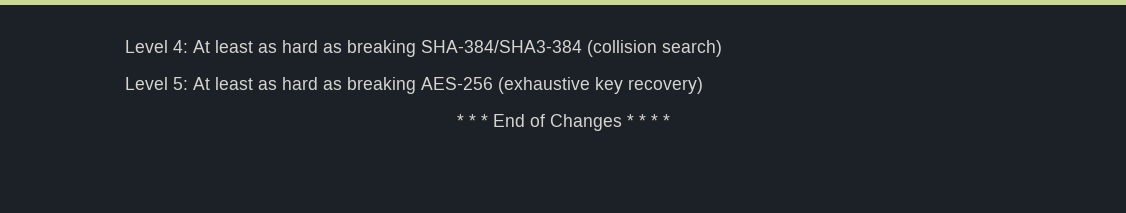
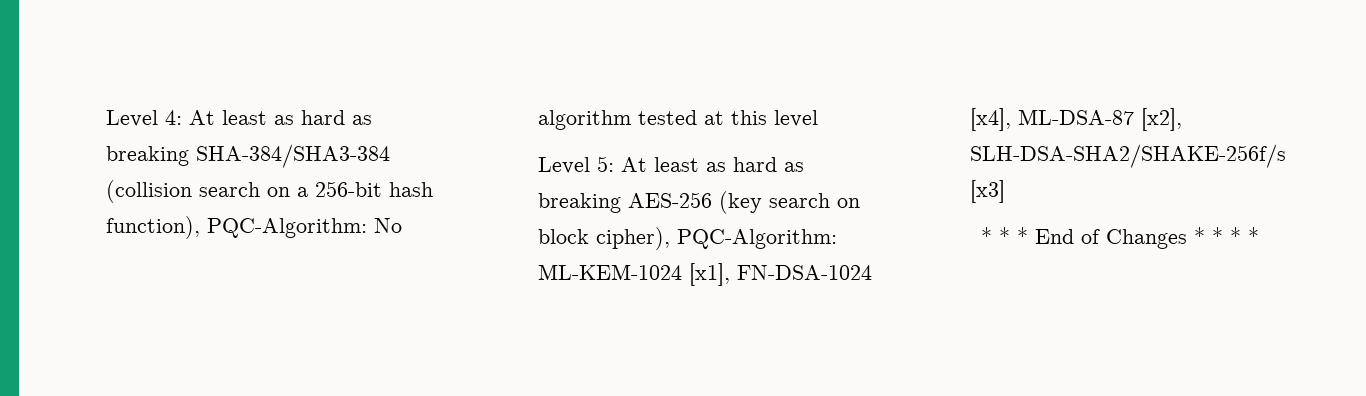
- Level 4: At least as hard as breaking SHA-384/SHA3-384 (collision search)
+ Level 4: At least as hard as breaking SHA-384/SHA3-384 (collision search on a 256-bit hash function), PQC-Algorithm: No algorithm tested at this level
- Level 5: At least as hard as breaking AES-256 (exhaustive key recovery)
+ Level 5: At least as hard as breaking AES-256 (key search on block cipher), PQC-Algorithm: ML-KEM-1024 [x1], FN-DSA-1024 [x4], ML-DSA-87 [x2], SLH-DSA-SHA2/SHAKE-256f/s [x3]

